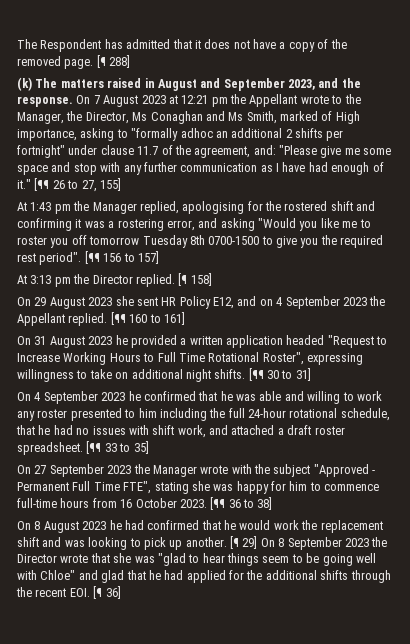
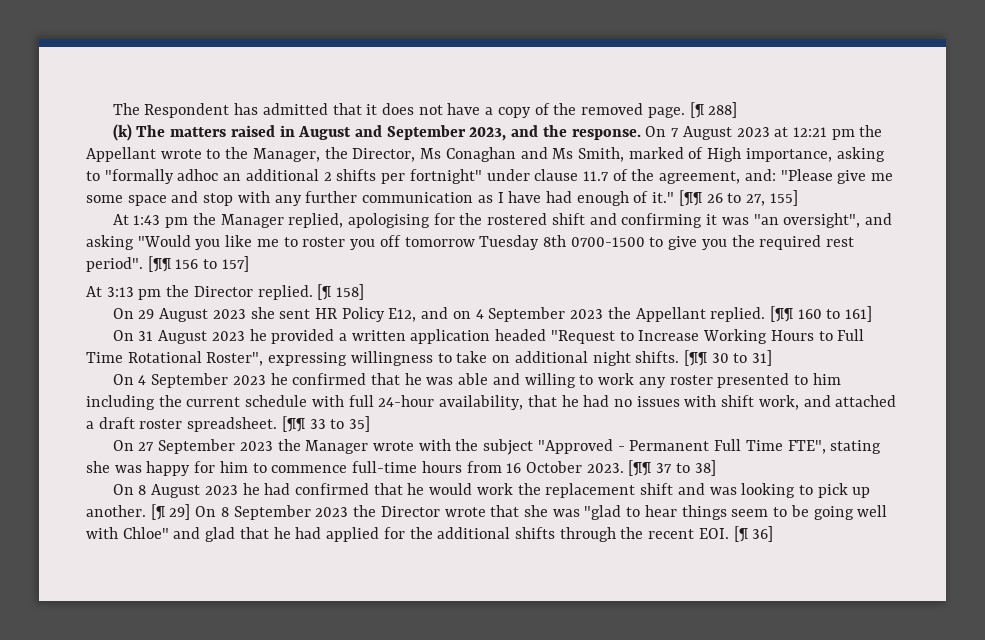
- At 1:43 pm the Manager replied, apologising for the rostered shift and confirming it was a rostering error, and asking "Would you like me to roster you off tomorrow Tuesday 8th 0700-1500 to give you the required rest period".
+ At 1:43 pm the Manager replied, apologising for the rostered shift and confirming it was "an oversight", and asking "Would you like me to roster you off tomorrow Tuesday 8th 0700-1500 to give you the required rest period".
- On 4 September 2023 he confirmed that he was able and willing to work any roster presented to him including the full 24-hour rotational schedule, that he had no issues with shift work, and attached a draft roster spreadsheet.
+ On 4 September 2023 he confirmed that he was able and willing to work any roster presented to him including the current schedule with full 24-hour availability, that he had no issues with shift work, and attached a draft roster spreadsheet.
- [¶¶ 36 to 38]
+ [¶¶ 37 to 38]

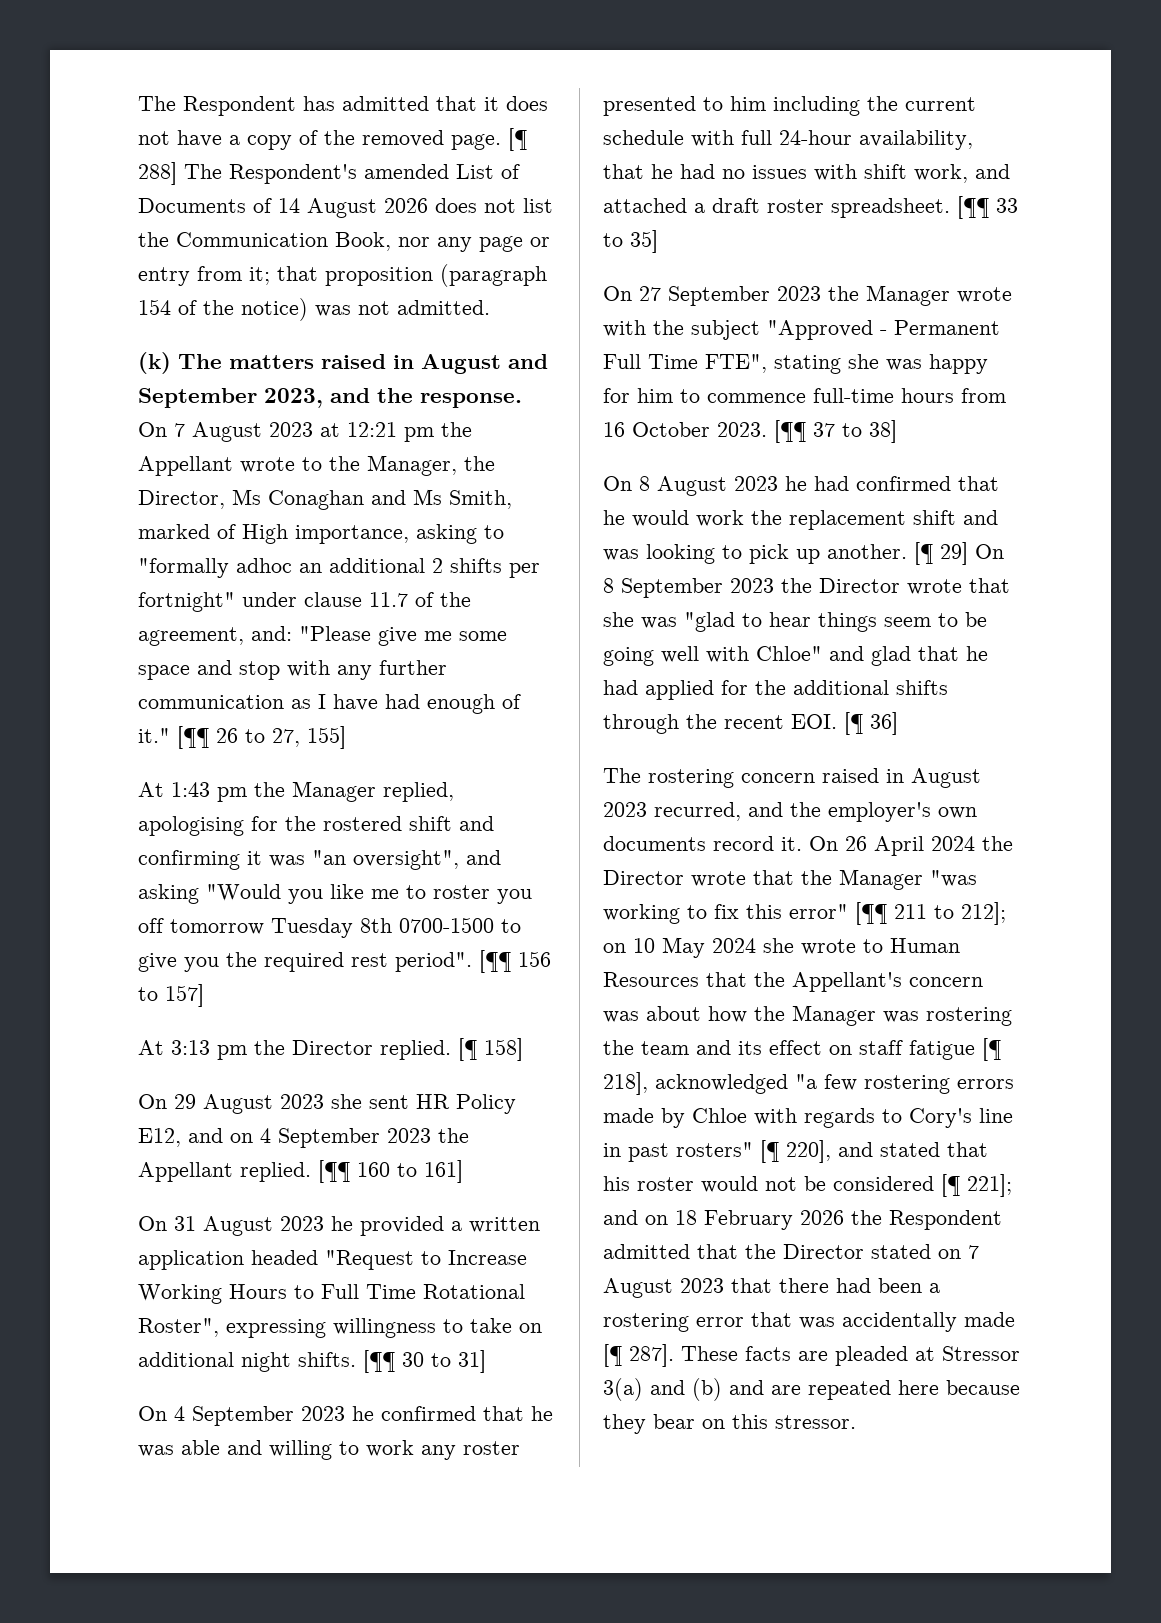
- [¶ 288]
+ [¶ 288] The Respondent's amended List of Documents of 14 August 2026 does not list the Communication Book, nor any page or entry from it; that proposition (paragraph 154 of the notice) was not admitted.
+ The rostering concern raised in August 2023 recurred, and the employer's own documents record it. On 26 April 2024 the Director wrote that the Manager "was working to fix this error" [¶¶ 211 to 212]; on 10 May 2024 she wrote to Human Resources that the Appellant's concern was about how the Manager was rostering the team and its effect on staff fatigue [¶ 218], acknowledged "a few rostering errors made by Chloe with regards to Cory's line in past rosters" [¶ 220], and stated that his roster would not be considered [¶ 221]; and on 18 February 2026 the Respondent admitted that the Director stated on 7 August 2023 that there had been a rostering error that was accidentally made [¶ 287]. These facts are pleaded at Stressor 3(a) and (b) and are repeated here because they bear on this stressor.

